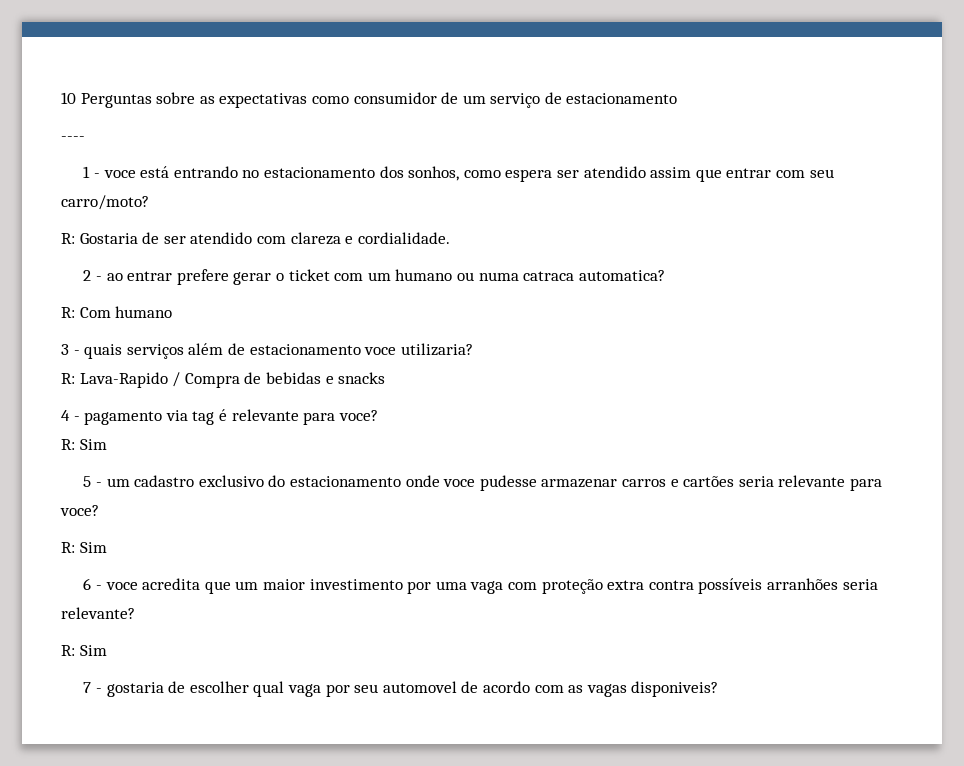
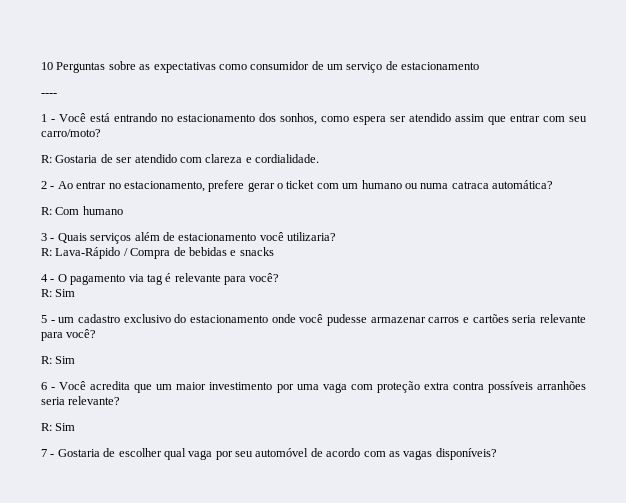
- 1 - voce está entrando no estacionamento dos sonhos, como espera ser atendido assim que entrar com seu carro/moto?
+ 1 - Você está entrando no estacionamento dos sonhos, como espera ser atendido assim que entrar com seu carro/moto?
- 2 - ao entrar prefere gerar o ticket com um humano ou numa catraca automatica?
+ 2 - Ao entrar no estacionamento, prefere gerar o ticket com um humano ou numa catraca automática?
- 3 - quais serviços além de estacionamento voce utilizaria?
+ 3 - Quais serviços além de estacionamento você utilizaria?
- R: Lava-Rapido / Compra de bebidas e snacks
+ R: Lava-Rápido / Compra de bebidas e snacks
- 4 - pagamento via tag é relevante para voce?
+ 4 - O pagamento via tag é relevante para você?
- 5 - um cadastro exclusivo do estacionamento onde voce pudesse armazenar carros e cartões seria relevante para voce?
+ 5 - um cadastro exclusivo do estacionamento onde você pudesse armazenar carros e cartões seria relevante para você?
- 6 - voce acredita que um maior investimento por uma vaga com proteção extra contra possíveis arranhões seria relevante?
+ 6 - Você acredita que um maior investimento por uma vaga com proteção extra contra possíveis arranhões seria relevante?
- 7 - gostaria de escolher qual vaga por seu automovel de acordo com as vagas disponiveis?
+ 7 - Gostaria de escolher qual vaga por seu automóvel de acordo com as vagas disponíveis?

